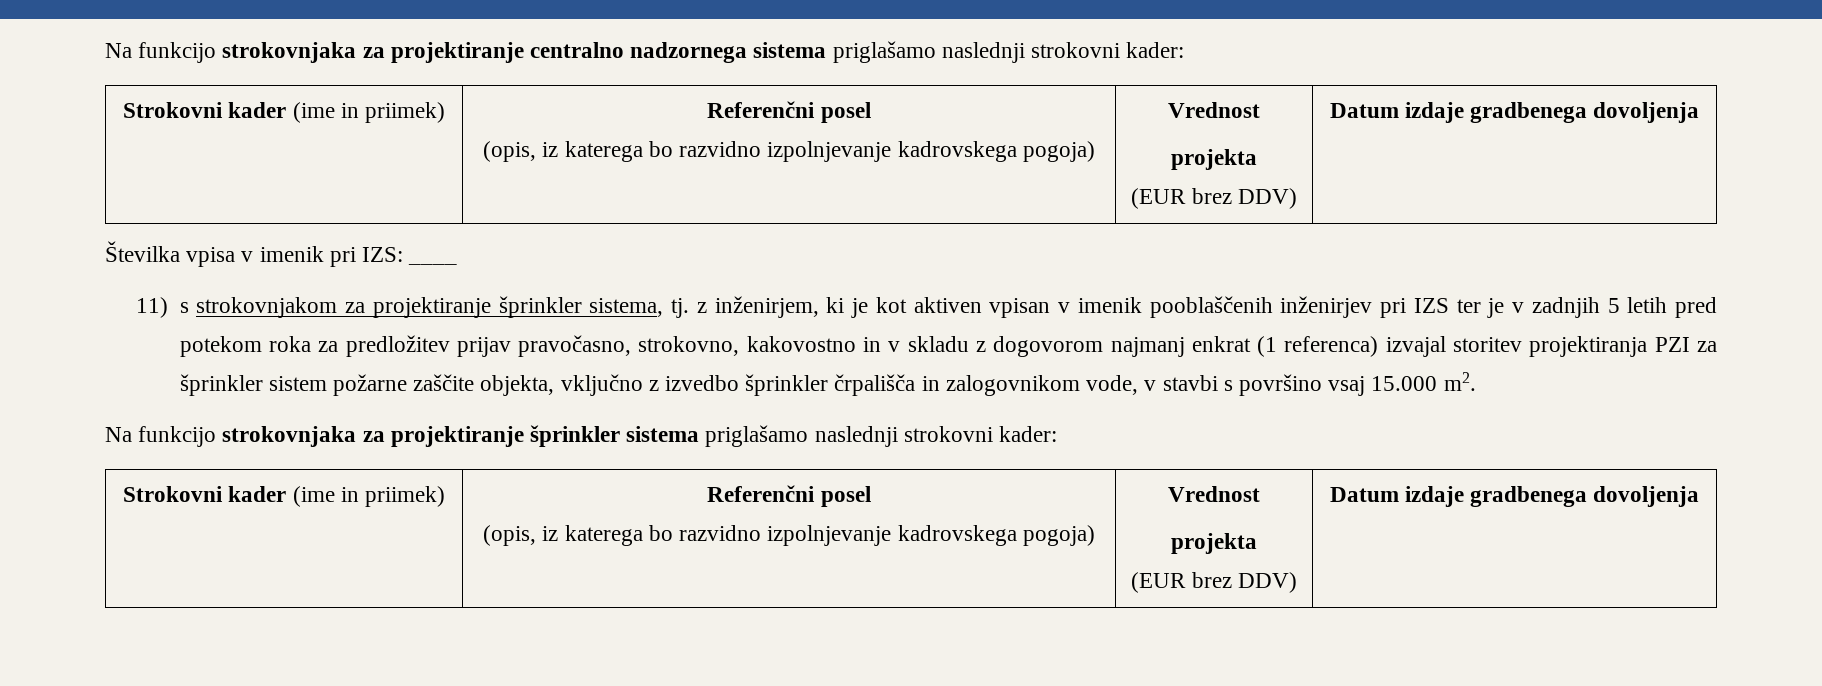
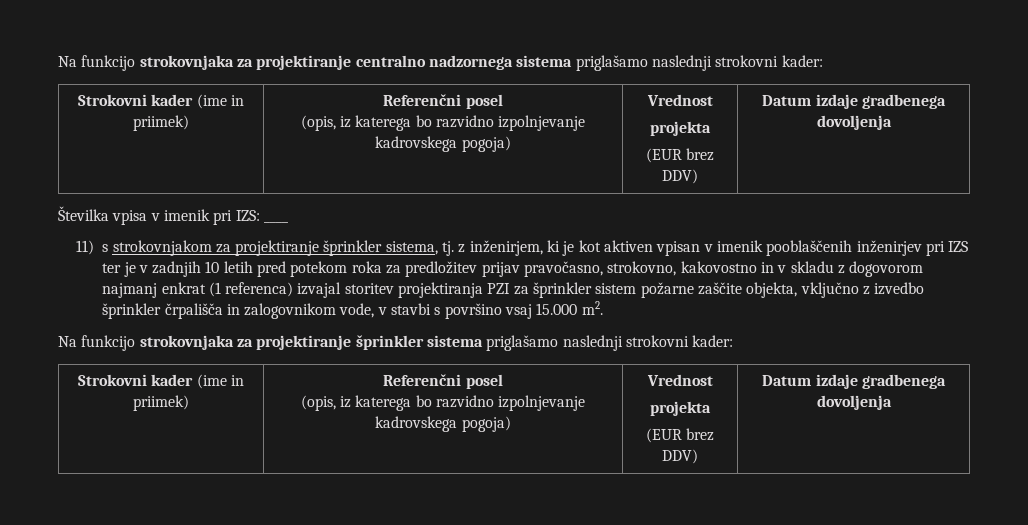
- 11) s strokovnjakom za projektiranje šprinkler sistema, tj. z inženirjem, ki je kot aktiven vpisan v imenik pooblaščenih inženirjev pri IZS ter je v zadnjih 5 letih pred potekom roka za predložitev prijav pravočasno, strokovno, kakovostno in v skladu z dogovorom najmanj enkrat (1 referenca) izvajal storitev projektiranja PZI za šprinkler sistem požarne zaščite objekta, vključno z izvedbo šprinkler črpališča in zalogovnikom vode, v stavbi s površino vsaj 15.000 m2.
+ 11) s strokovnjakom za projektiranje šprinkler sistema, tj. z inženirjem, ki je kot aktiven vpisan v imenik pooblaščenih inženirjev pri IZS ter je v zadnjih 10 letih pred potekom roka za predložitev prijav pravočasno, strokovno, kakovostno in v skladu z dogovorom najmanj enkrat (1 referenca) izvajal storitev projektiranja PZI za šprinkler sistem požarne zaščite objekta, vključno z izvedbo šprinkler črpališča in zalogovnikom vode, v stavbi s površino vsaj 15.000 m2.

